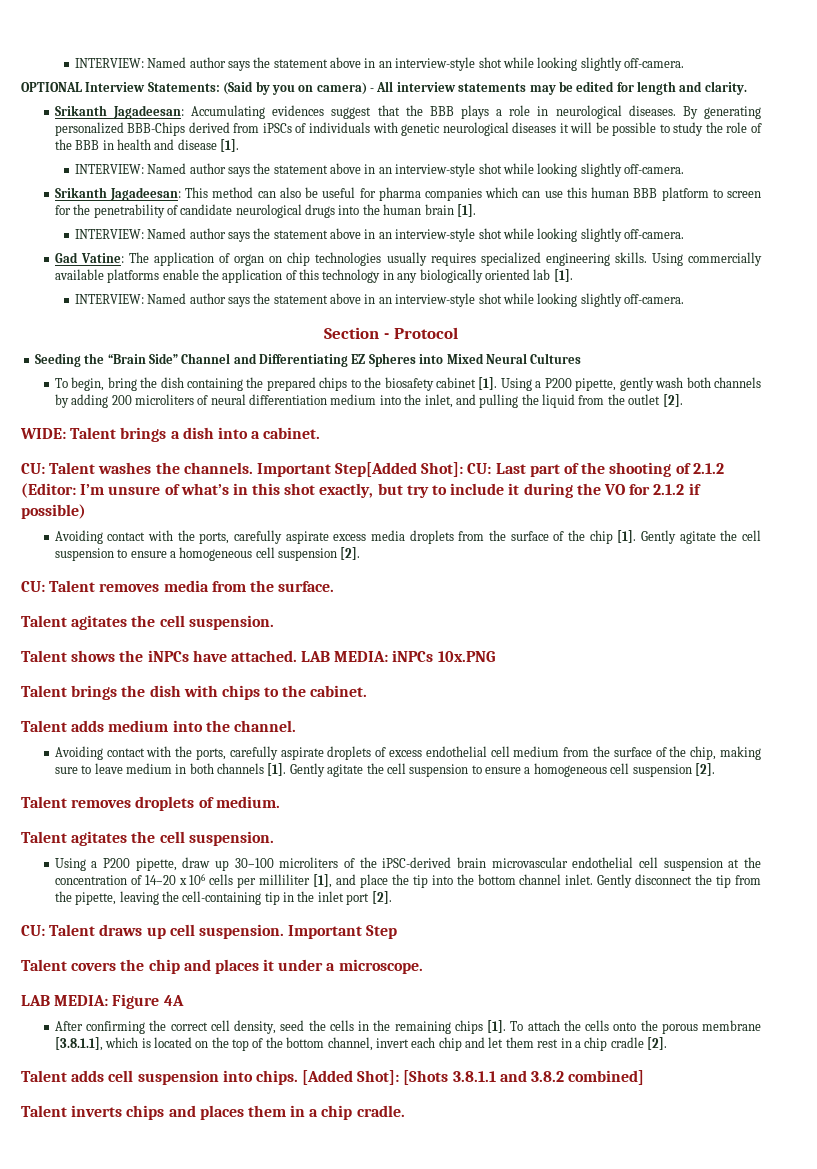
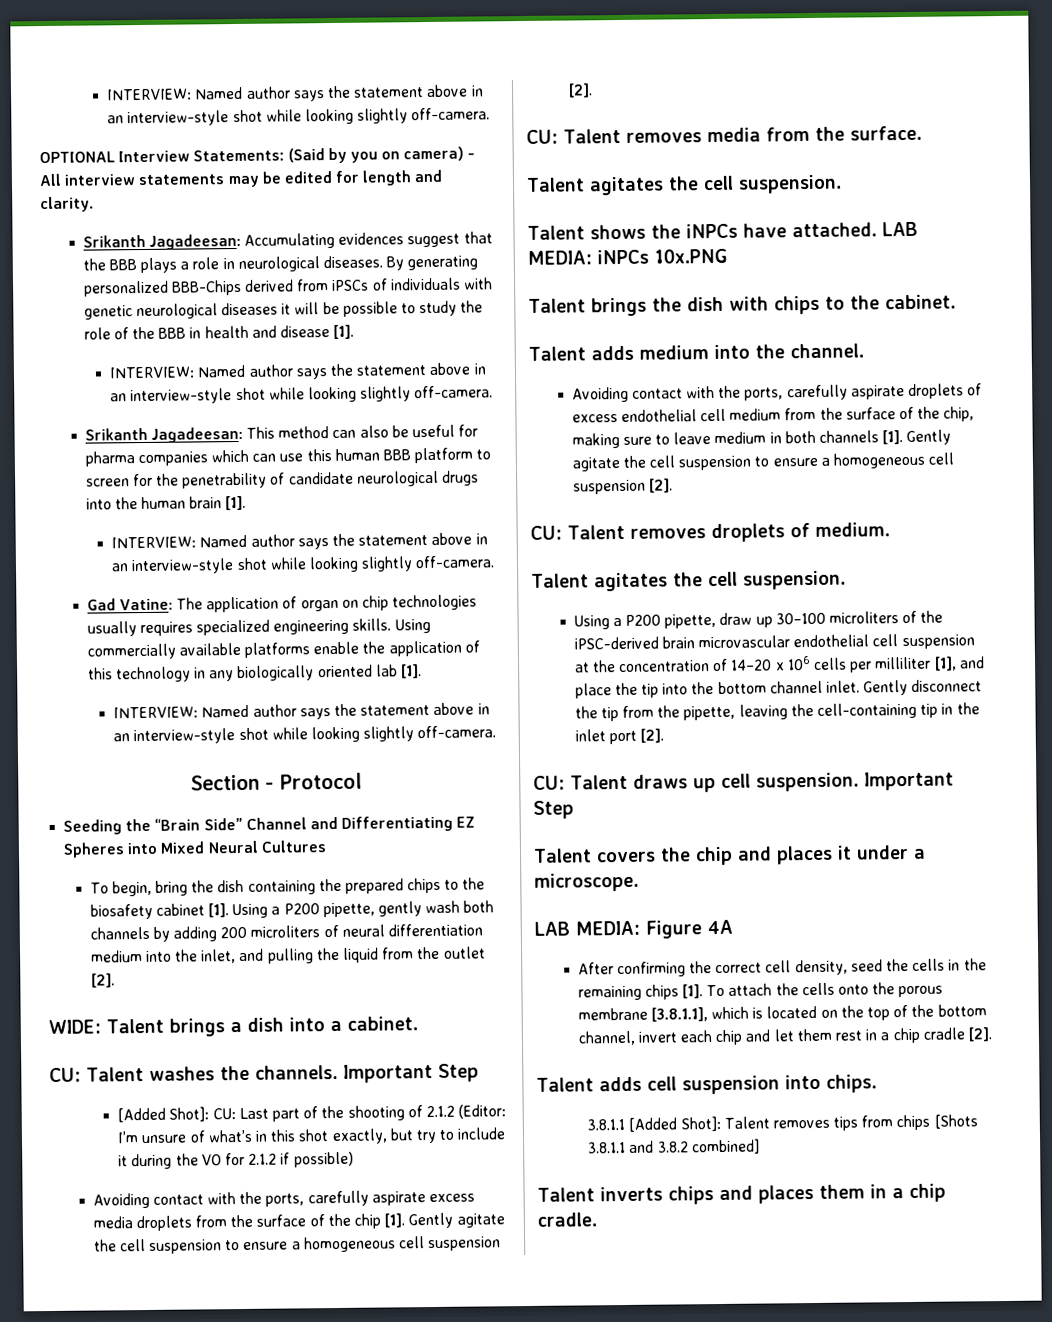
- CU: Talent washes the channels. Important Step[Added Shot]: CU: Last part of the shooting of 2.1.2 (Editor: I’m unsure of what’s in this shot exactly, but try to include it during the VO for 2.1.2 if possible)
+ CU: Talent washes the channels. Important Step
+ [Added Shot]: CU: Last part of the shooting of 2.1.2 (Editor: I’m unsure of what’s in this shot exactly, but try to include it during the VO for 2.1.2 if possible)
- Talent removes droplets of medium.
+ CU: Talent removes droplets of medium.
- Talent adds cell suspension into chips. [Added Shot]: [Shots 3.8.1.1 and 3.8.2 combined]
+ Talent adds cell suspension into chips.
+ 3.8.1.1 [Added Shot]: Talent removes tips from chips [Shots 3.8.1.1 and 3.8.2 combined]

